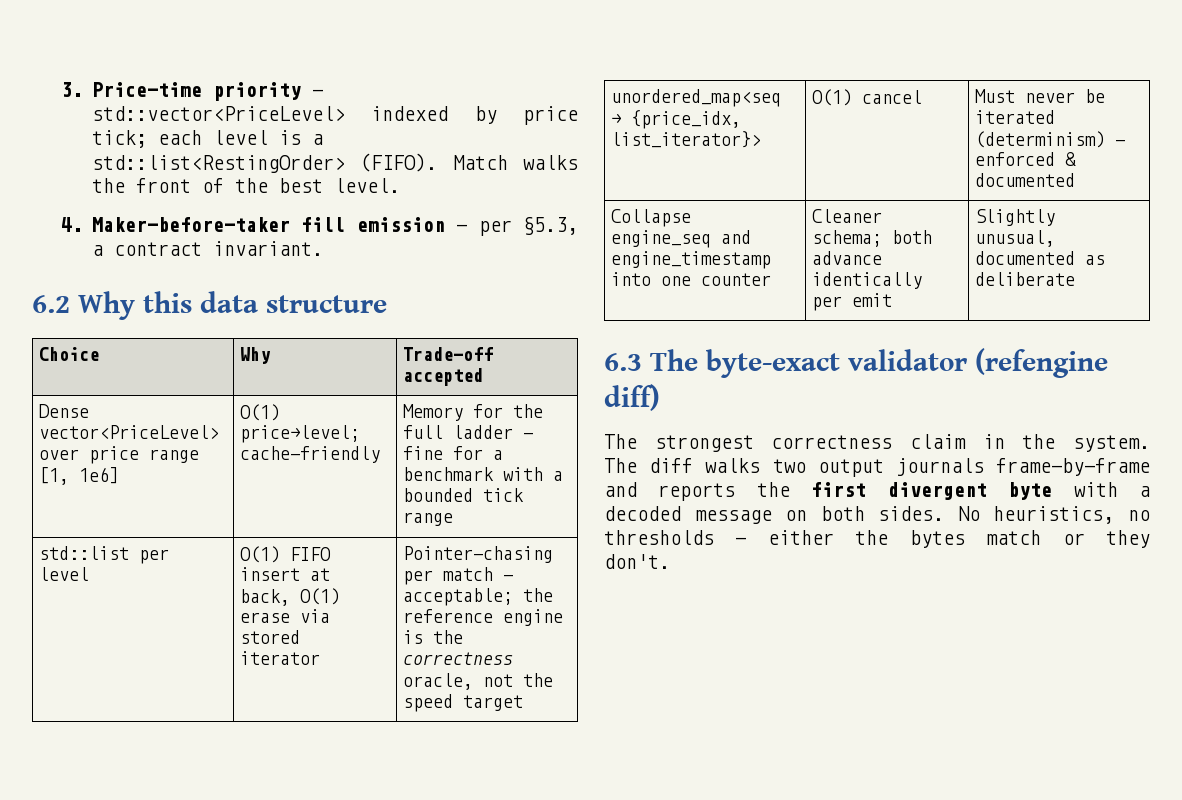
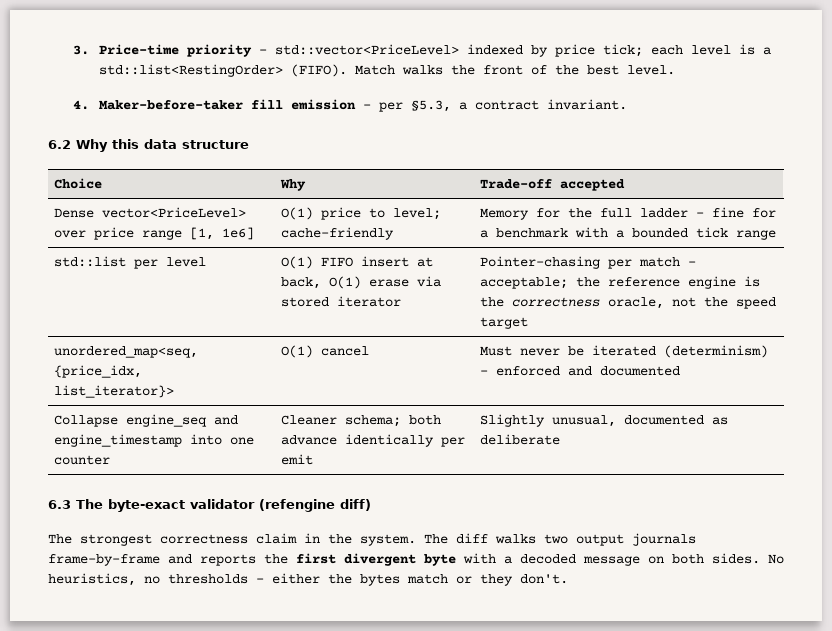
- 3. Price-time priority — std::vector<PriceLevel> indexed by price tick; each level is a std::list<RestingOrder> (FIFO).
+ 3. Price-time priority - std::vector<PriceLevel> indexed by price tick; each level is a std::list<RestingOrder> (FIFO).
- 4. Maker-before-taker fill emission — per §5.3, a contract invariant.
+ 4. Maker-before-taker fill emission - per §5.3, a contract invariant.
- Dense vector<PriceLevel> over price range [1, 1e6] | O(1) price→level; cache-friendly | Memory for the full ladder — fine for a benchmark with a bounded tick range
+ Dense vector<PriceLevel> over price range [1, 1e6] | O(1) price to level; cache-friendly | Memory for the full ladder - fine for a benchmark with a bounded tick range
- std::list per level | O(1) FIFO insert at back, O(1) erase via stored iterator | Pointer-chasing per match — acceptable; the reference engine is the correctness oracle, not the speed target
+ std::list per level | O(1) FIFO insert at back, O(1) erase via stored iterator | Pointer-chasing per match - acceptable; the reference engine is the correctness oracle, not the speed target
- unordered_map<seq → {price_idx, list_iterator}> | O(1) cancel | Must never be iterated (determinism) — enforced & documented
+ unordered_map<seq, {price_idx, list_iterator}> | O(1) cancel | Must never be iterated (determinism) - enforced and documented
- No heuristics, no thresholds — either the bytes match or they don't.
+ No heuristics, no thresholds - either the bytes match or they don't.

